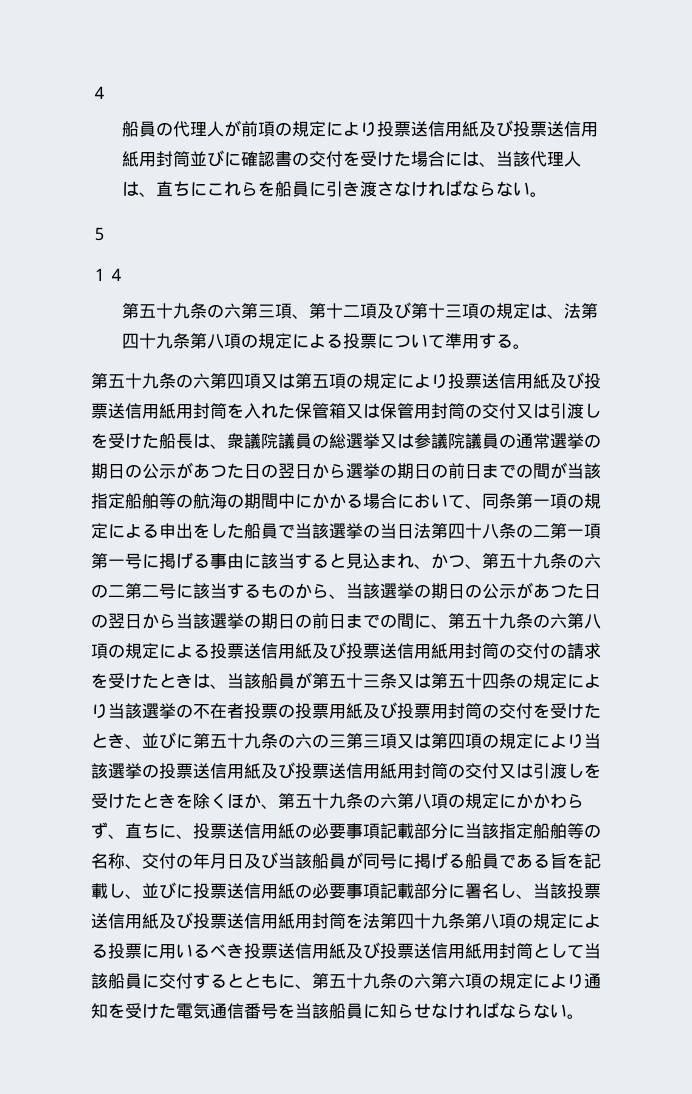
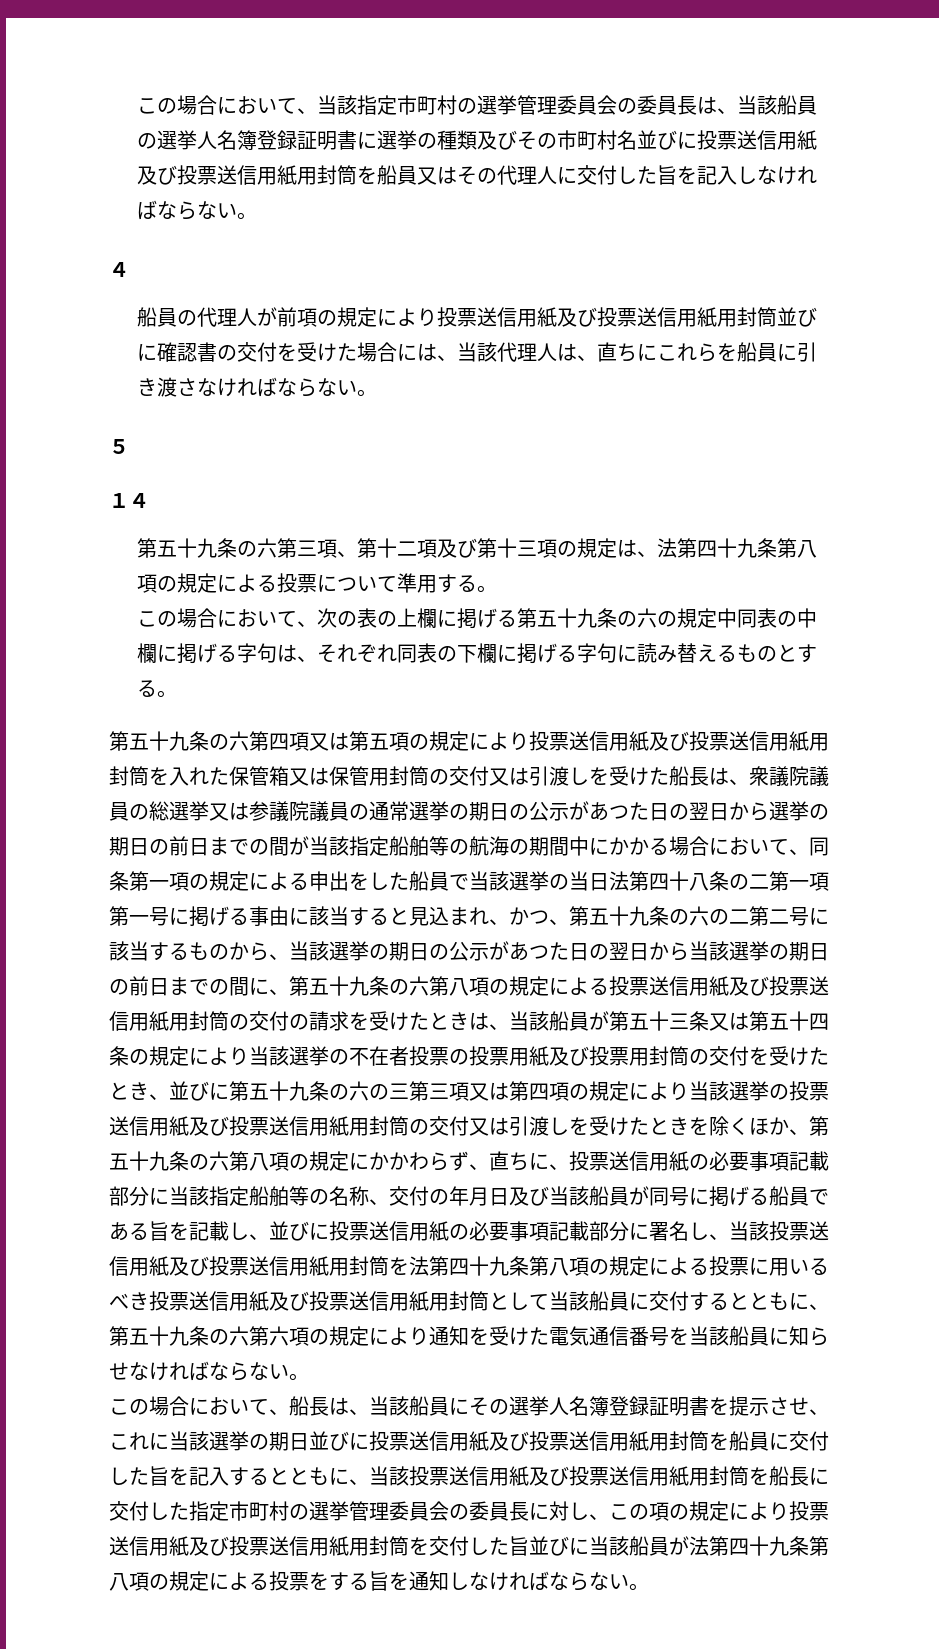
+ この場合において、当該指定市町村の選挙管理委員会の委員長は、当該船員の選挙人名簿登録証明書に選挙の種類及びその市町村名並びに投票送信用紙及び投票送信用紙用封筒を船員又はその代理人に交付した旨を記入しなければならない。
+ この場合において、次の表の上欄に掲げる第五十九条の六の規定中同表の中欄に掲げる字句は、それぞれ同表の下欄に掲げる字句に読み替えるものとする。
+ この場合において、船長は、当該船員にその選挙人名簿登録証明書を提示させ、これに当該選挙の期日並びに投票送信用紙及び投票送信用紙用封筒を船員に交付した旨を記入するとともに、当該投票送信用紙及び投票送信用紙用封筒を船長に交付した指定市町村の選挙管理委員会の委員長に対し、この項の規定により投票送信用紙及び投票送信用紙用封筒を交付した旨並びに当該船員が法第四十九条第八項の規定による投票をする旨を通知しなければならない。

